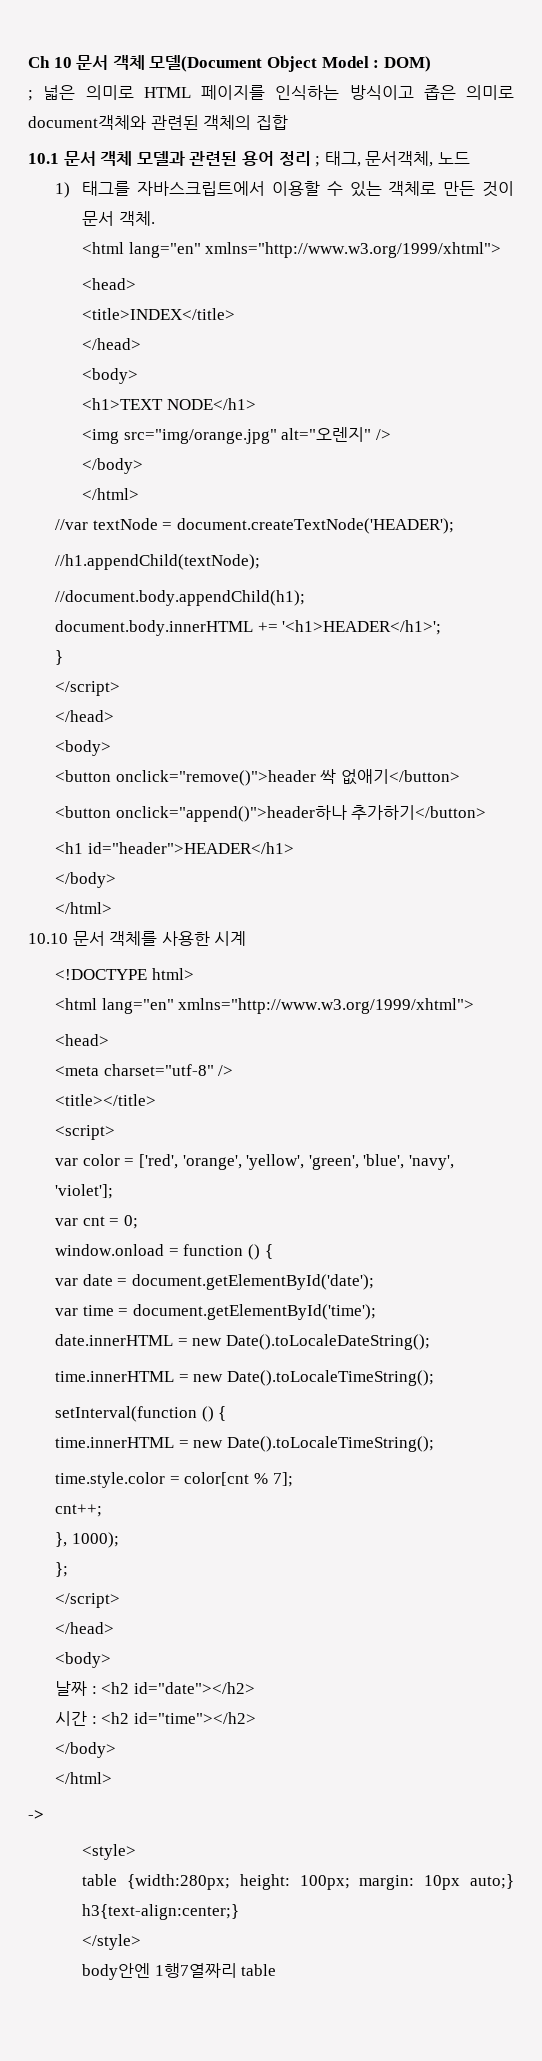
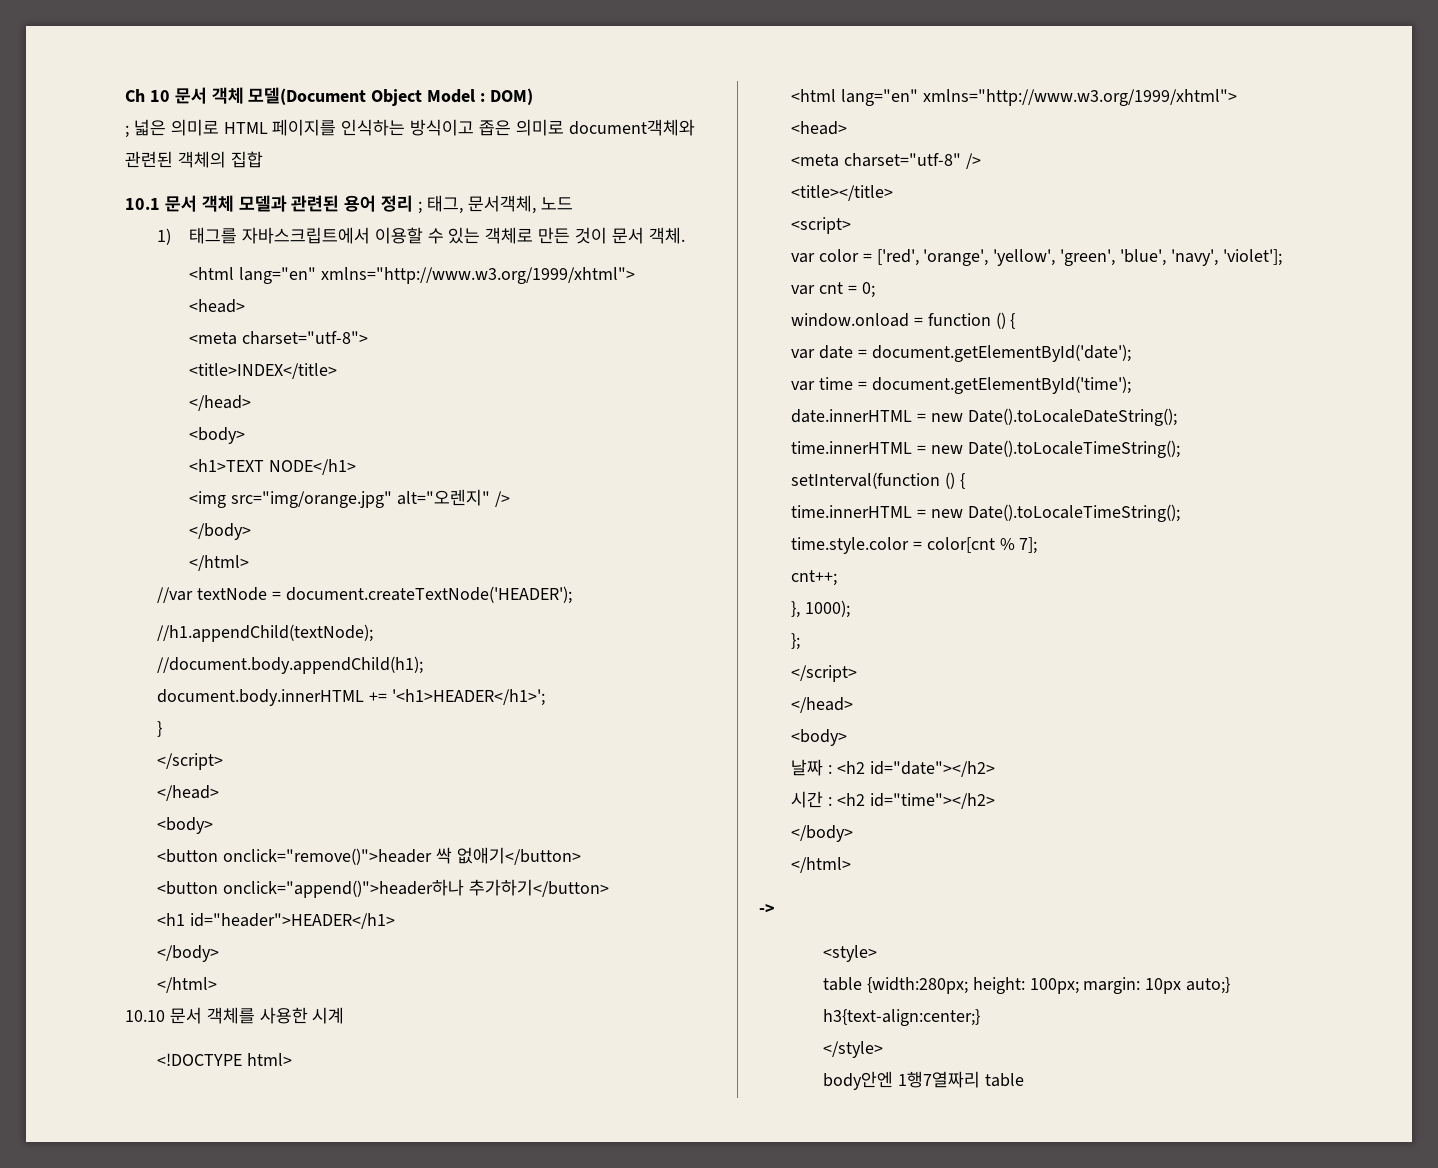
+ <meta charset="utf-8">

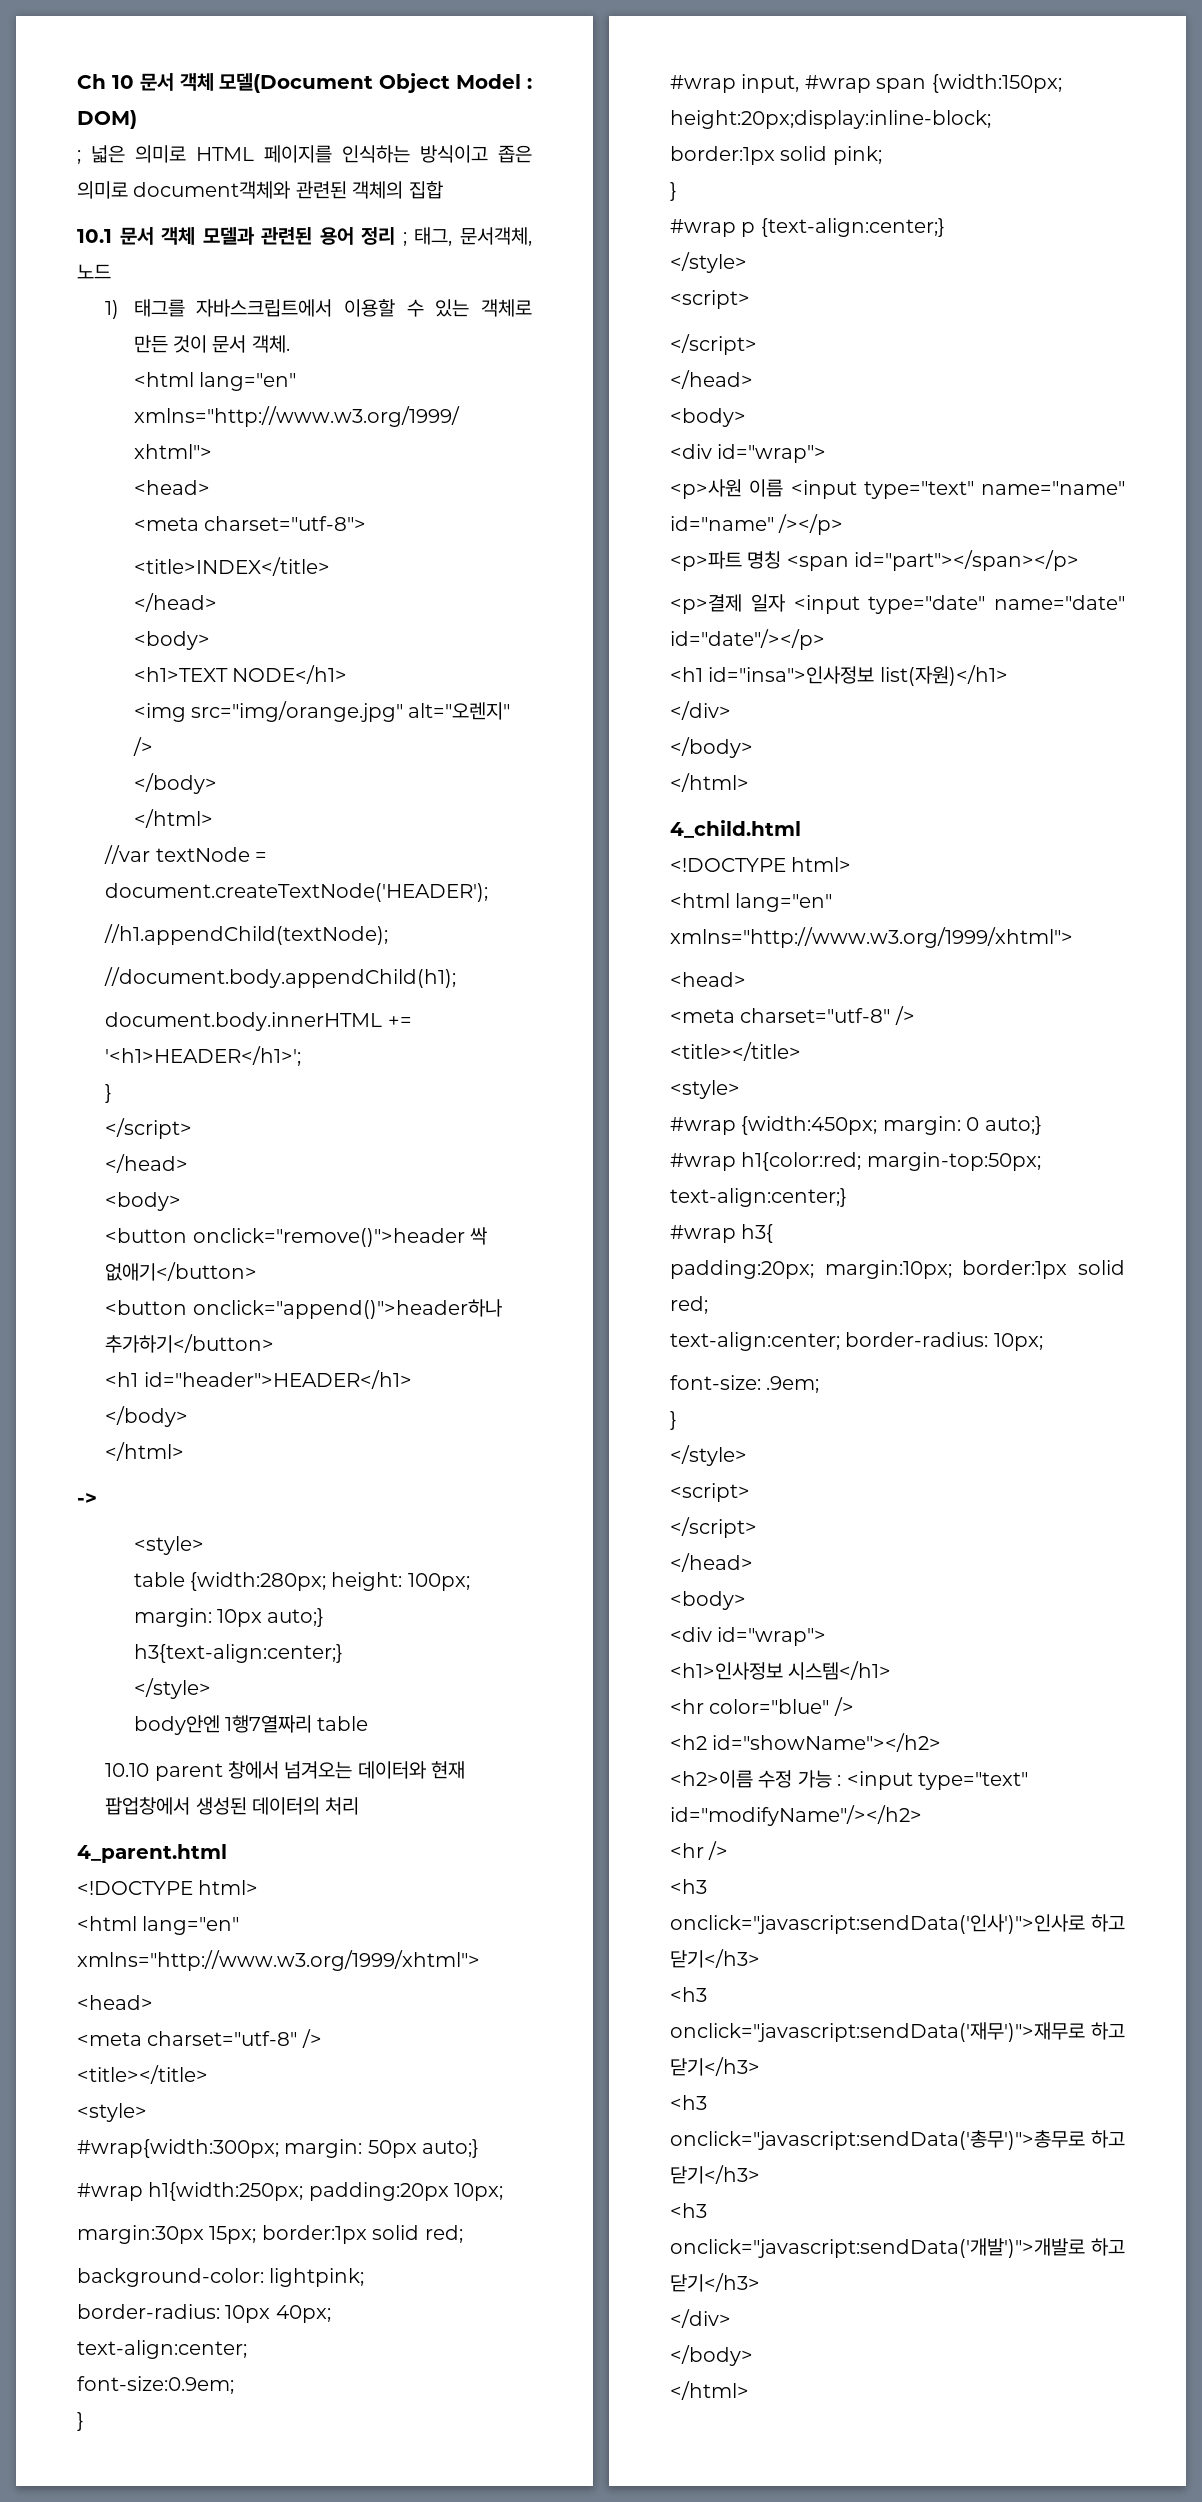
- 10.10 문서 객체를 사용한 시계
- <!DOCTYPE html>
- <html lang="en" xmlns="http://www.w3.org/1999/xhtml">
- <head>
- <meta charset="utf-8" />
- <title></title>
- <script>
- var color = ['red', 'orange', 'yellow', 'green', 'blue', 'navy', 'violet'];
- var cnt = 0;
- window.onload = function () {
- var date = document.getElementById('date');
- var time = document.getElementById('time');
- date.innerHTML = new Date().toLocaleDateString();
- time.innerHTML = new Date().toLocaleTimeString();
- setInterval(function () {
- time.innerHTML = new Date().toLocaleTimeString();
- time.style.color = color[cnt % 7];
- cnt++;
- }, 1000);
- };
- </script>
- </head>
- <body>
- 날짜 : <h2 id="date"></h2>
- 시간 : <h2 id="time"></h2>
- </body>
- </html>
+ 10.10 parent 창에서 넘겨오는 데이터와 현재 팝업창에서 생성된 데이터의 처리
+ 4_parent.html
+ <!DOCTYPE html>
+ <html lang="en" xmlns="http://www.w3.org/1999/xhtml">
+ <head>
+ <meta charset="utf-8" />
+ <title></title>
+ <style>
+ #wrap{width:300px; margin: 50px auto;}
+ #wrap h1{width:250px; padding:20px 10px;
+ margin:30px 15px; border:1px solid red;
+ background-color: lightpink;
+ border-radius: 10px 40px;
+ text-align:center;
+ font-size:0.9em;
+ }
+ #wrap input, #wrap span {width:150px; height:20px;display:inline-block;
+ border:1px solid pink;
+ }
+ #wrap p {text-align:center;}
+ </style>
+ <script>
+ </script>
+ </head>
+ <body>
+ <div id="wrap">
+ <p>사원 이름 <input type="text" name="name" id="name" /></p>
+ <p>파트 명칭 <span id="part"></span></p>
+ <p>결제 일자 <input type="date" name="date" id="date"/></p>
+ <h1 id="insa">인사정보 list(자원)</h1>
+ </div>
+ </body>
+ </html>
+ 4_child.html
+ <!DOCTYPE html>
+ <html lang="en" xmlns="http://www.w3.org/1999/xhtml">
+ <head>
+ <meta charset="utf-8" />
+ <title></title>
+ <style>
+ #wrap {width:450px; margin: 0 auto;}
+ #wrap h1{color:red; margin-top:50px; text-align:center;}
+ #wrap h3{
+ padding:20px; margin:10px; border:1px solid red;
+ text-align:center; border-radius: 10px;
+ font-size: .9em;
+ }
+ </style>
+ <script>
+ </script>
+ </head>
+ <body>
+ <div id="wrap">
+ <h1>인사정보 시스템</h1>
+ <hr color="blue" />
+ <h2 id="showName"></h2>
+ <h2>이름 수정 가능 : <input type="text" id="modifyName"/></h2>
+ <hr />
+ <h3 onclick="javascript:sendData('인사')">인사로 하고 닫기</h3>
+ <h3 onclick="javascript:sendData('재무')">재무로 하고 닫기</h3>
+ <h3 onclick="javascript:sendData('총무')">총무로 하고 닫기</h3>
+ <h3 onclick="javascript:sendData('개발')">개발로 하고 닫기</h3>
+ </div>
+ </body>
+ </html>

